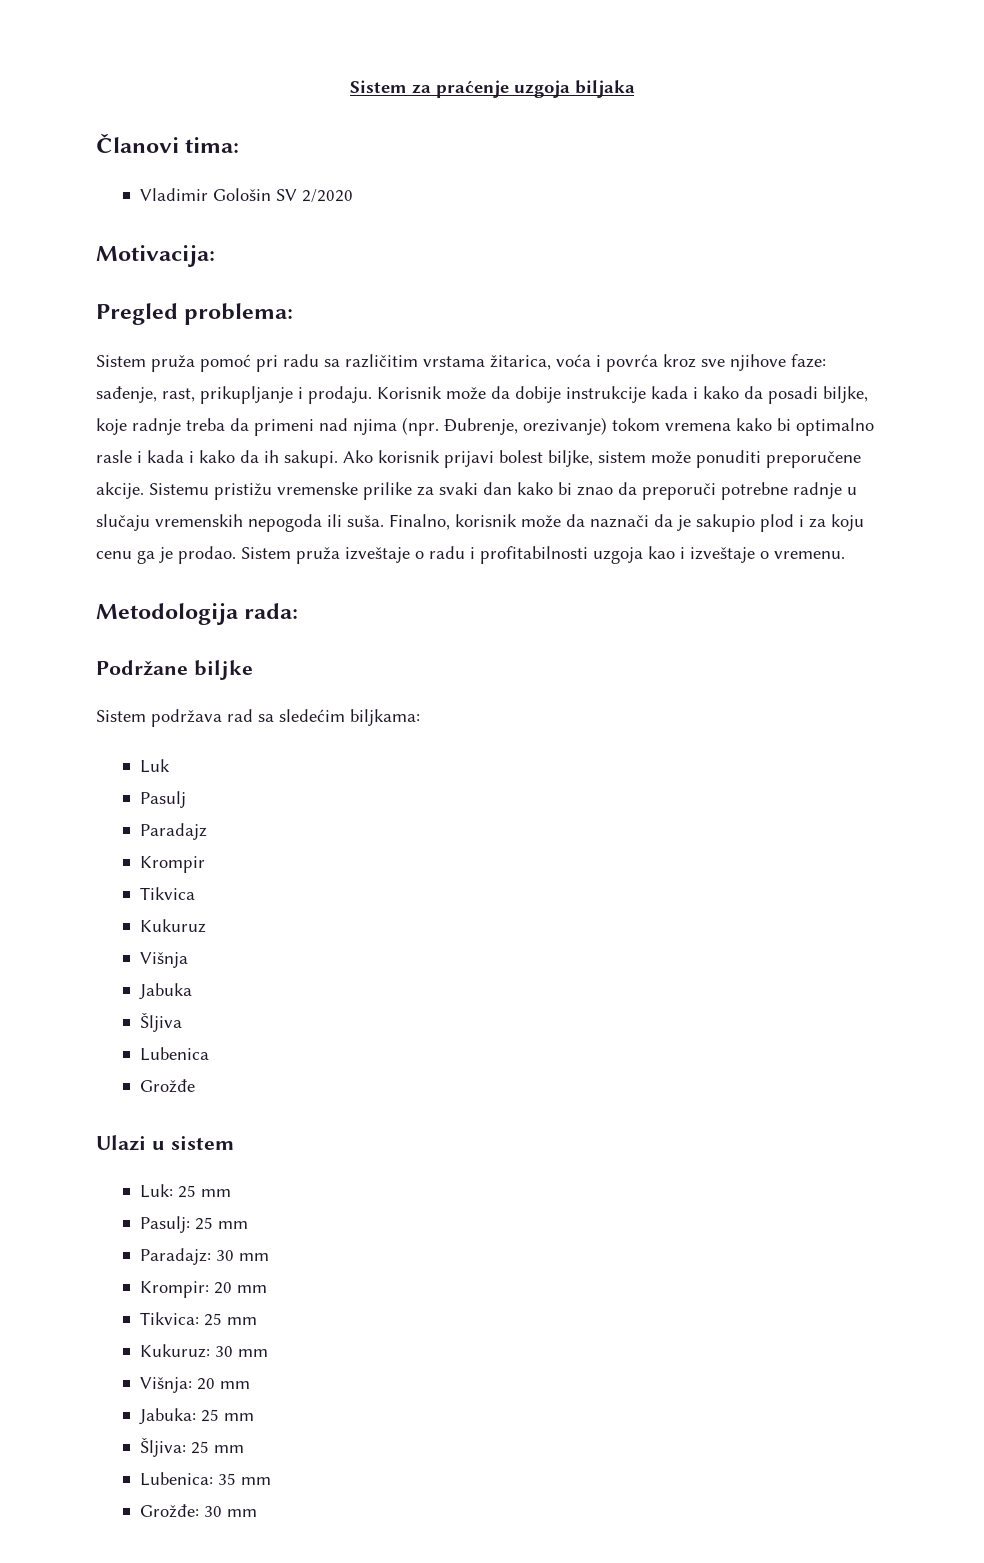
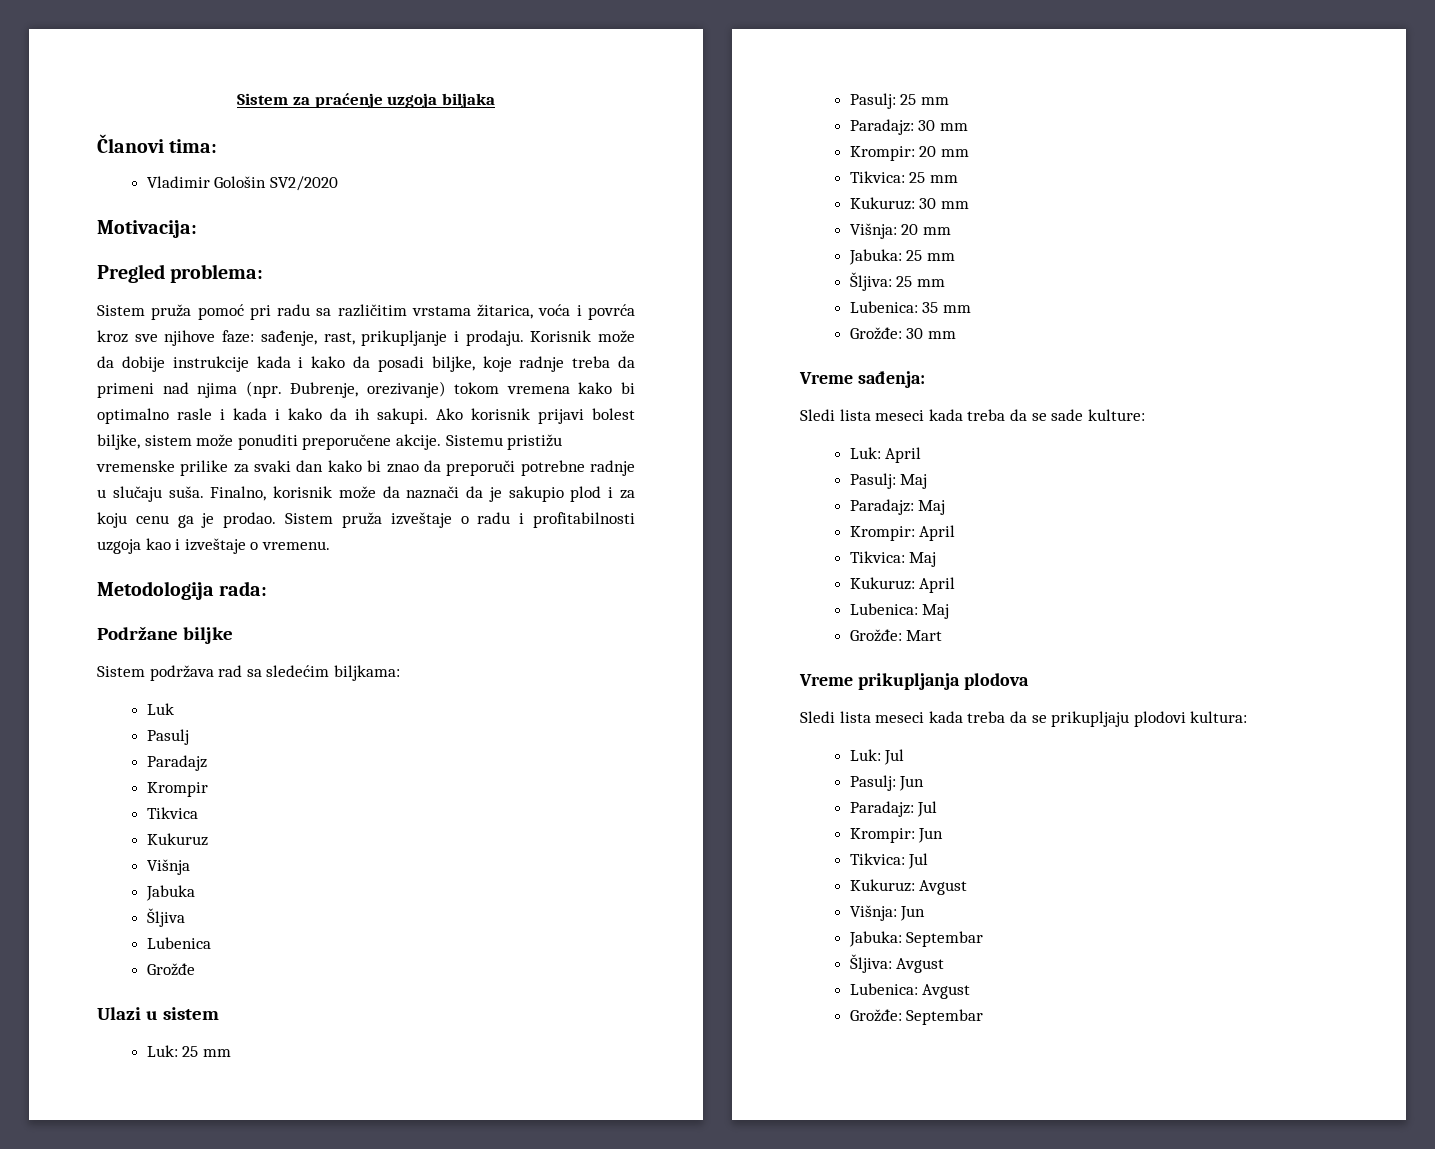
- Vladimir Gološin SV 2/2020
+ Vladimir Gološin SV2/2020
- Sistemu pristižu vremenske prilike za svaki dan kako bi znao da preporuči potrebne radnje u slučaju vremenskih nepogoda ili suša.
+ Sistemu pristižu vremenske prilike za svaki dan kako bi znao da preporuči potrebne radnje u slučaju suša.
+ Vreme sađenja:
+ Sledi lista meseci kada treba da se sade kulture:
+ Luk: April
+ Pasulj: Maj
+ Paradajz: Maj
+ Krompir: April
+ Tikvica: Maj
+ Kukuruz: April
+ Lubenica: Maj
+ Grožđe: Mart
+ Vreme prikupljanja plodova
+ Sledi lista meseci kada treba da se prikupljaju plodovi kultura:
+ Luk: Jul
+ Pasulj: Jun
+ Paradajz: Jul
+ Krompir: Jun
+ Tikvica: Jul
+ Kukuruz: Avgust
+ Višnja: Jun
+ Jabuka: Septembar
+ Šljiva: Avgust
+ Lubenica: Avgust
+ Grožđe: Septembar

